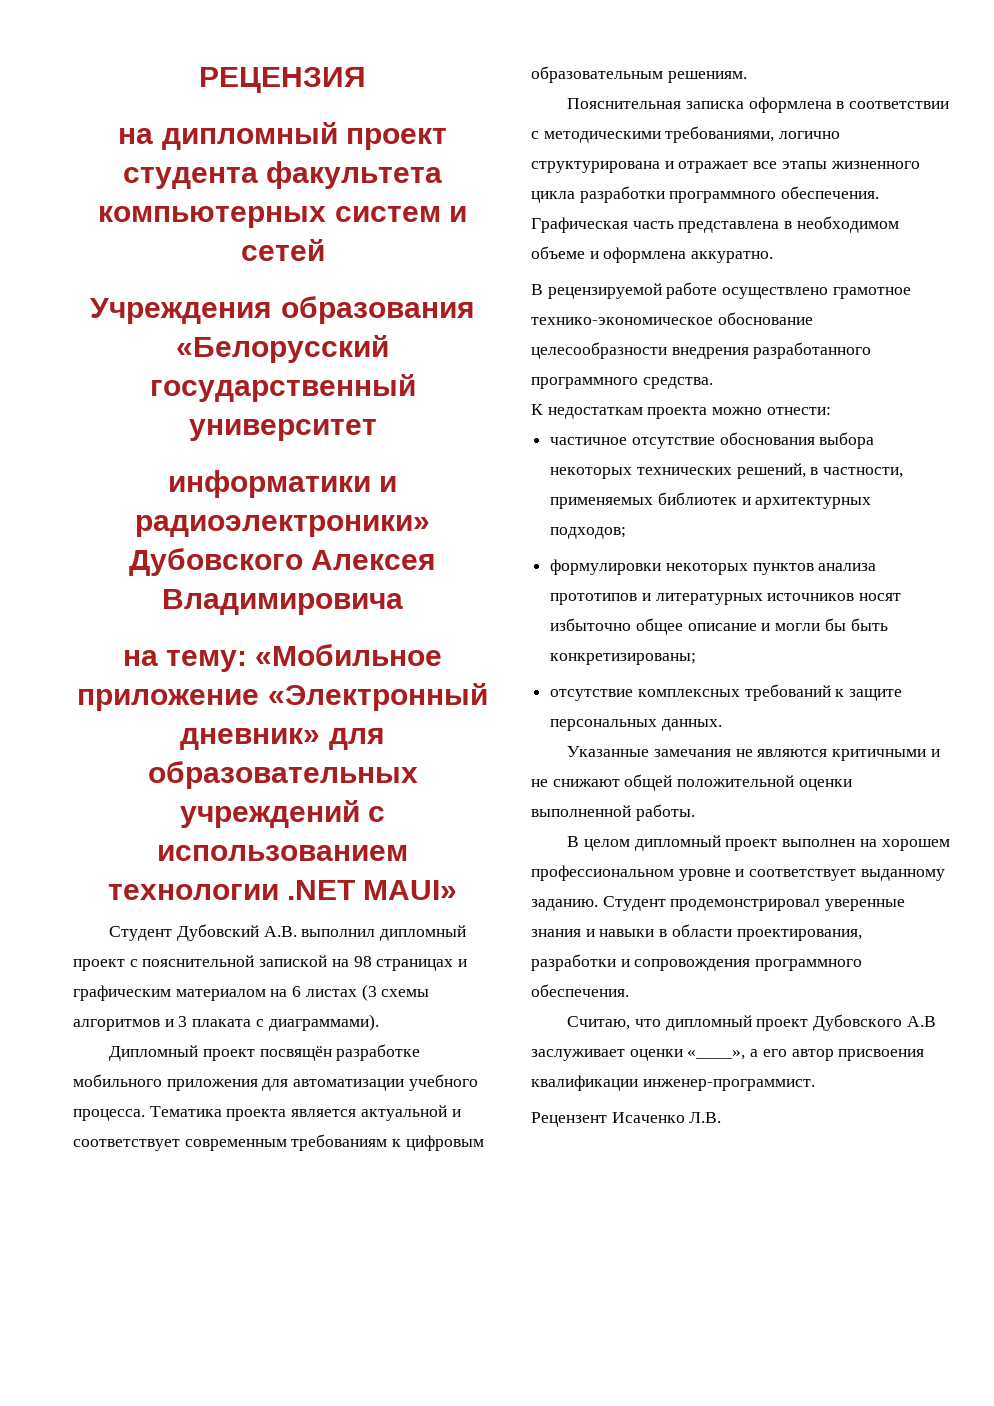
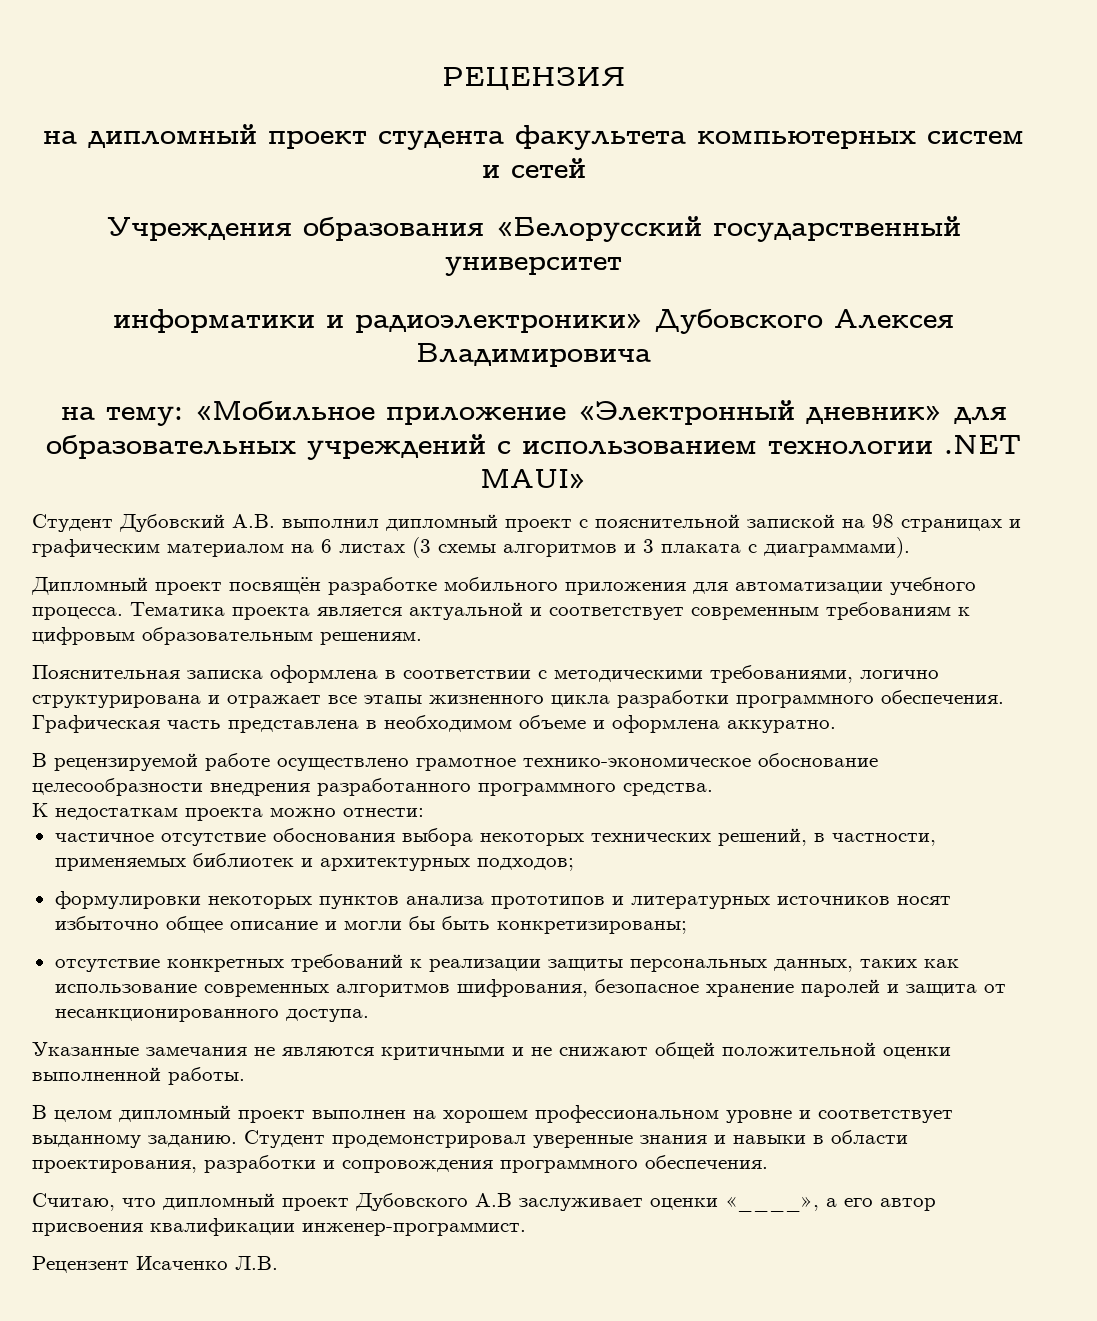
- отсутствие комплексных требований к защите персональных данных.
+ отсутствие конкретных требований к реализации защиты персональных данных, таких как использование современных алгоритмов шифрования, безопасное хранение паролей и защита от несанкционированного доступа.

